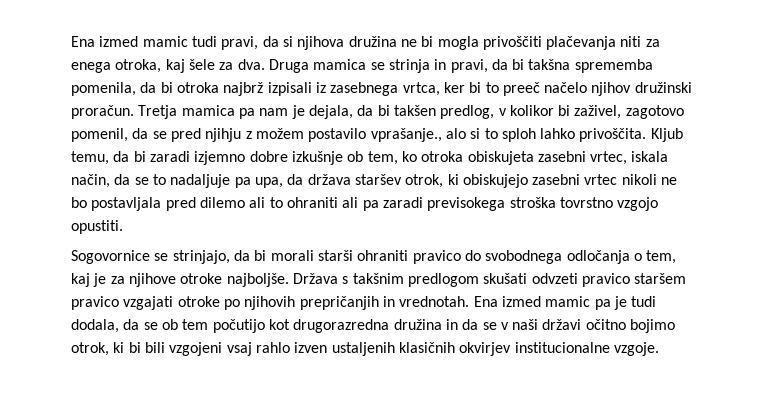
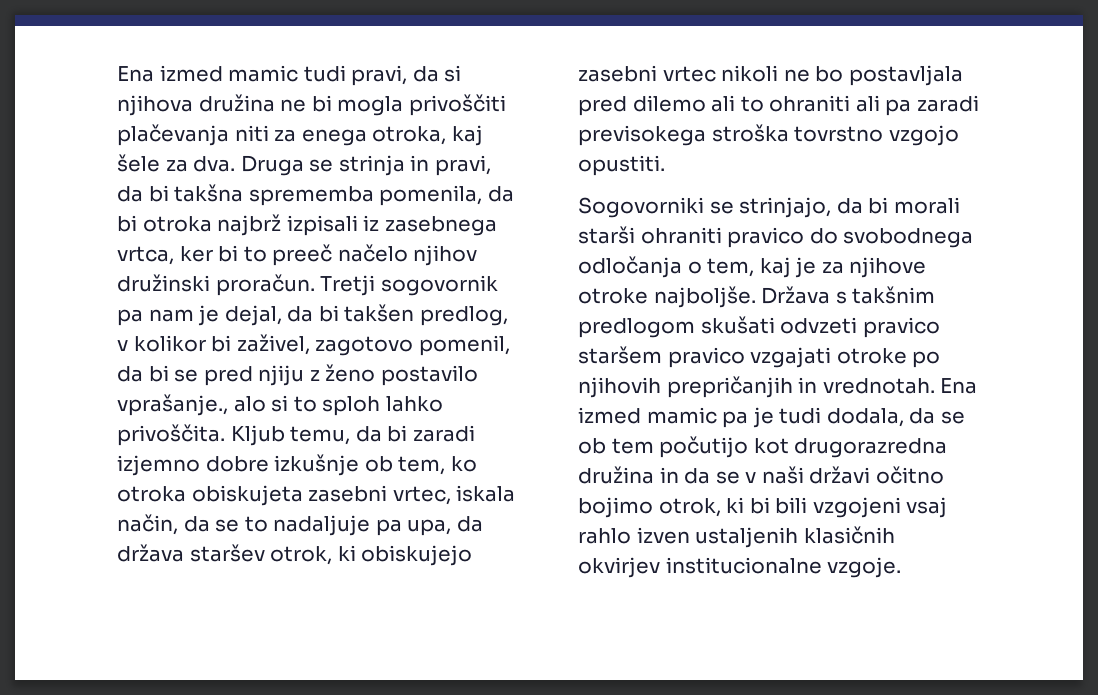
- Druga mamica se strinja in pravi, da bi takšna sprememba pomenila, da bi otroka najbrž izpisali iz zasebnega vrtca, ker bi to preeč načelo njihov družinski proračun.
+ Druga se strinja in pravi, da bi takšna sprememba pomenila, da bi otroka najbrž izpisali iz zasebnega vrtca, ker bi to preeč načelo njihov družinski proračun.
- Tretja mamica pa nam je dejala, da bi takšen predlog, v kolikor bi zaživel, zagotovo pomenil, da se pred njihju z možem postavilo vprašanje., alo si to sploh lahko privoščita.
+ Tretji sogovornik pa nam je dejal, da bi takšen predlog, v kolikor bi zaživel, zagotovo pomenil, da bi se pred njiju z ženo postavilo vprašanje., alo si to sploh lahko privoščita.
- Sogovornice se strinjajo, da bi morali starši ohraniti pravico do svobodnega odločanja o tem, kaj je za njihove otroke najboljše.
+ Sogovorniki se strinjajo, da bi morali starši ohraniti pravico do svobodnega odločanja o tem, kaj je za njihove otroke najboljše.

